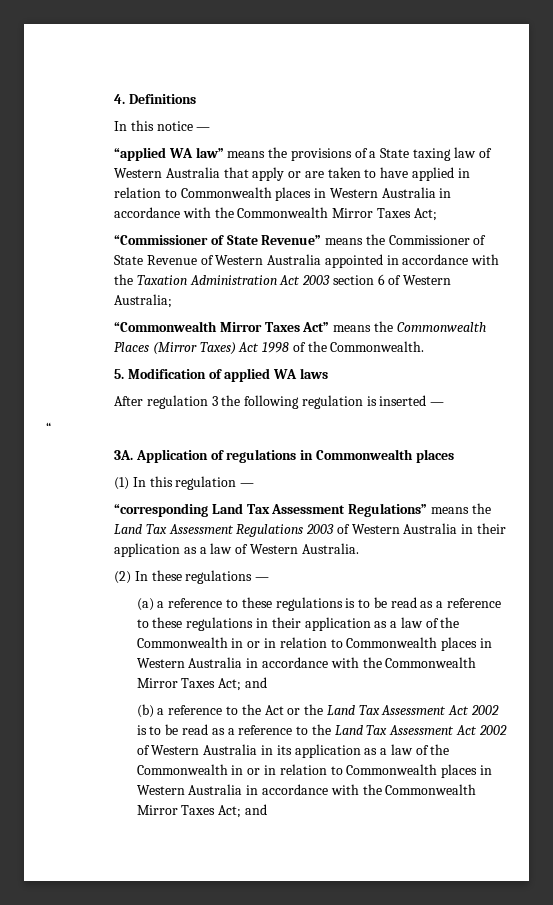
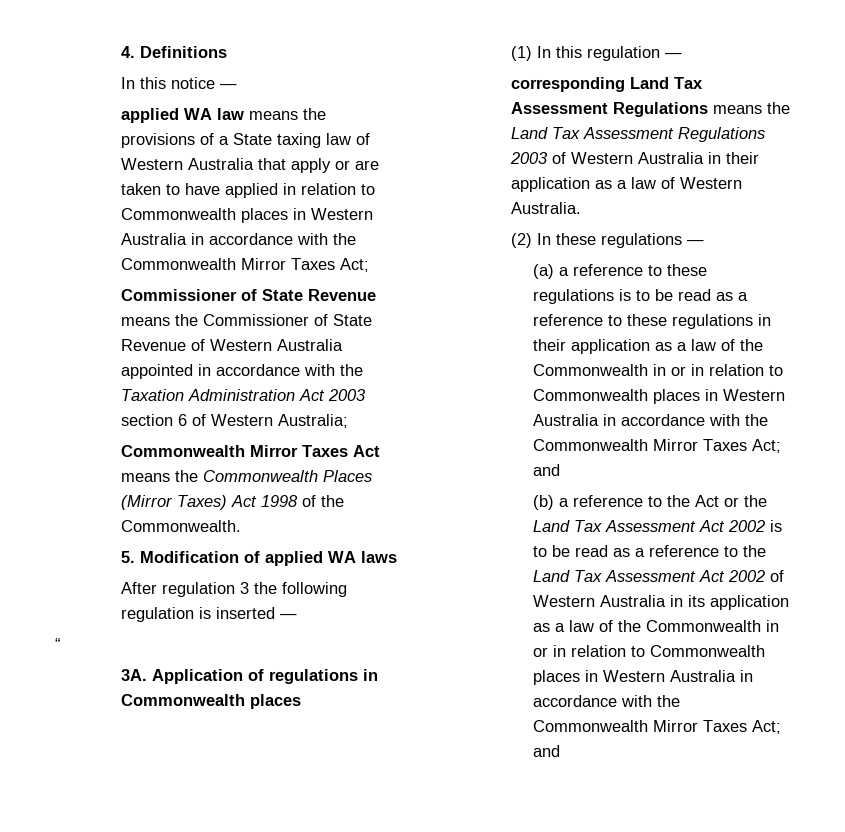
- “applied WA law” means the provisions of a State taxing law of Western Australia that apply or are taken to have applied in relation to Commonwealth places in Western Australia in accordance with the Commonwealth Mirror Taxes Act;
+ applied WA law means the provisions of a State taxing law of Western Australia that apply or are taken to have applied in relation to Commonwealth places in Western Australia in accordance with the Commonwealth Mirror Taxes Act;
- “Commissioner of State Revenue” means the Commissioner of State Revenue of Western Australia appointed in accordance with the Taxation Administration Act 2003 section 6 of Western Australia;
+ Commissioner of State Revenue means the Commissioner of State Revenue of Western Australia appointed in accordance with the Taxation Administration Act 2003 section 6 of Western Australia;
- “Commonwealth Mirror Taxes Act” means the Commonwealth Places (Mirror Taxes) Act 1998 of the Commonwealth.
+ Commonwealth Mirror Taxes Act means the Commonwealth Places (Mirror Taxes) Act 1998 of the Commonwealth.
- “corresponding Land Tax Assessment Regulations” means the Land Tax Assessment Regulations 2003 of Western Australia in their application as a law of Western Australia.
+ corresponding Land Tax Assessment Regulations means the Land Tax Assessment Regulations 2003 of Western Australia in their application as a law of Western Australia.

